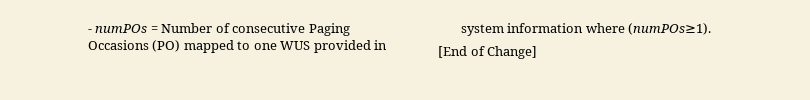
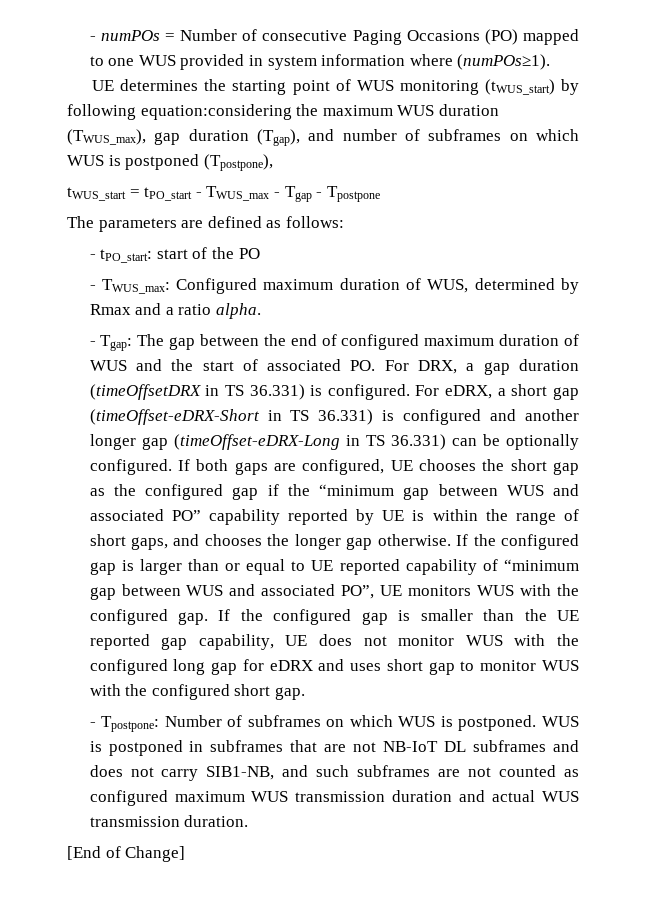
+ UE determines the starting point of WUS monitoring (tWUS_start) by following equation:considering the maximum WUS duration (TWUS_max), gap duration (Tgap), and number of subframes on which WUS is postponed (Tpostpone),
+ tWUS_start = tPO_start - TWUS_max - Tgap - Tpostpone
+ The parameters are defined as follows:
+ - tPO_start: start of the PO
+ - TWUS_max: Configured maximum duration of WUS, determined by Rmax and a ratio alpha.
+ - Tgap: The gap between the end of configured maximum duration of WUS and the start of associated PO. For DRX, a gap duration (timeOffsetDRX in TS 36.331) is configured. For eDRX, a short gap (timeOffset-eDRX-Short in TS 36.331) is configured and another longer gap (timeOffset-eDRX-Long in TS 36.331) can be optionally configured. If both gaps are configured, UE chooses the short gap as the configured gap if the “minimum gap between WUS and associated PO” capability reported by UE is within the range of short gaps, and chooses the longer gap otherwise. If the configured gap is larger than or equal to UE reported capability of “minimum gap between WUS and associated PO”, UE monitors WUS with the configured gap. If the configured gap is smaller than the UE reported gap capability, UE does not monitor WUS with the configured long gap for eDRX and uses short gap to monitor WUS with the configured short gap.
+ - Tpostpone: Number of subframes on which WUS is postponed. WUS is postponed in subframes that are not NB-IoT DL subframes and does not carry SIB1-NB, and such subframes are not counted as configured maximum WUS transmission duration and actual WUS transmission duration.

